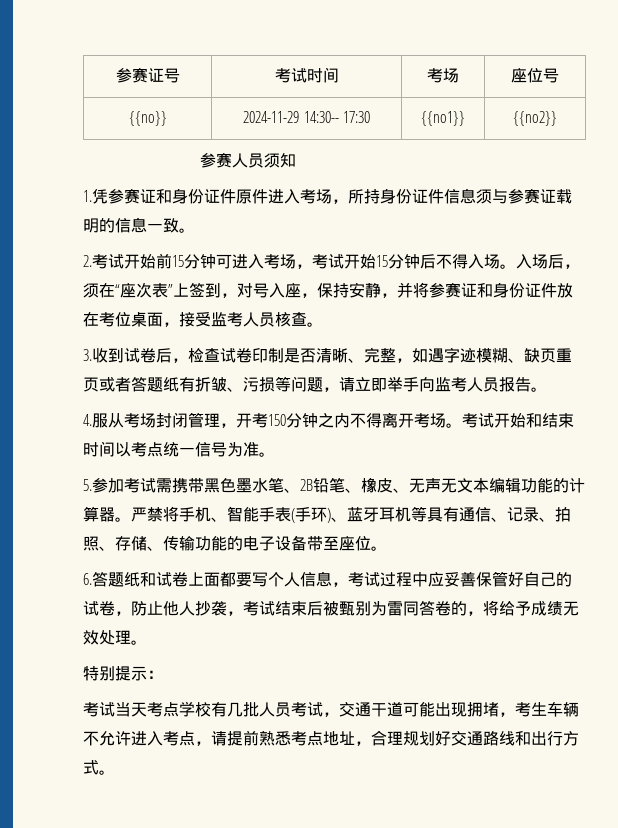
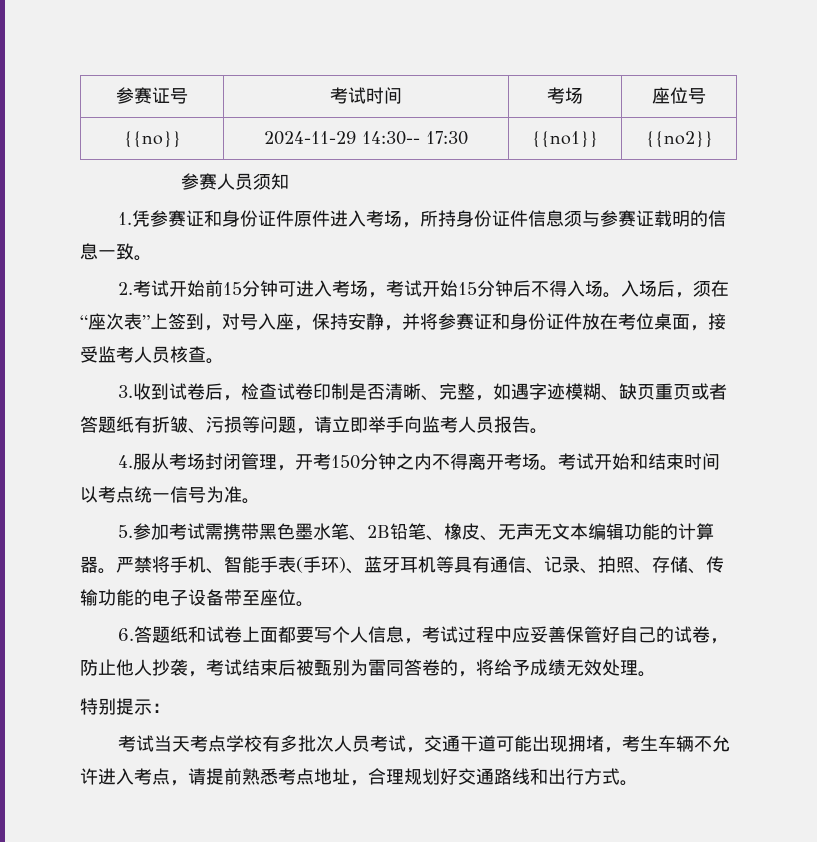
- 考试当天考点学校有几批人员考试，交通干道可能出现拥堵，考生车辆不允许进入考点，请提前熟悉考点地址，合理规划好交通路线和出行方式。
+ 考试当天考点学校有多批次人员考试，交通干道可能出现拥堵，考生车辆不允许进入考点，请提前熟悉考点地址，合理规划好交通路线和出行方式。

